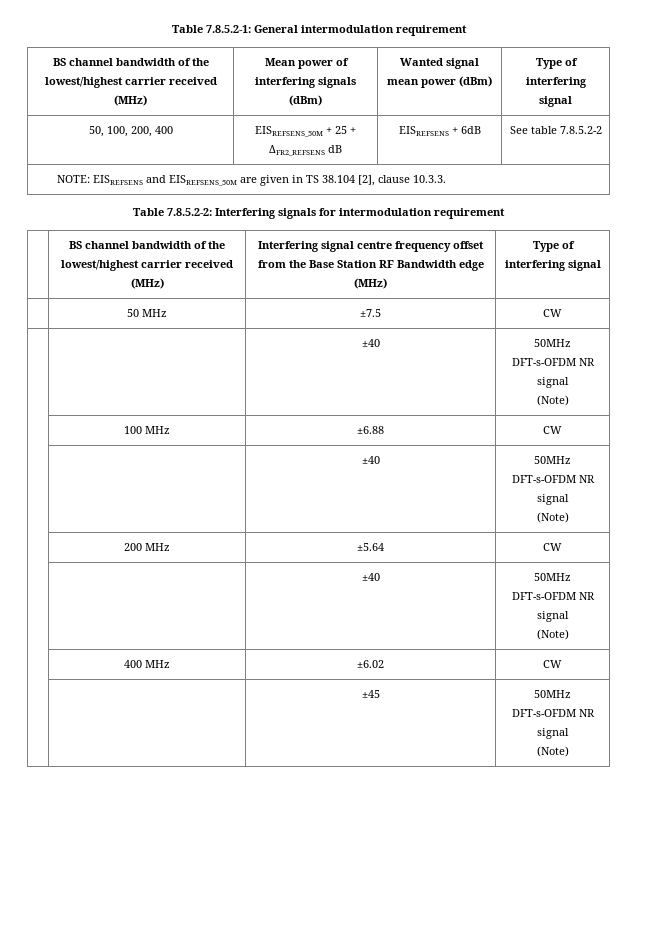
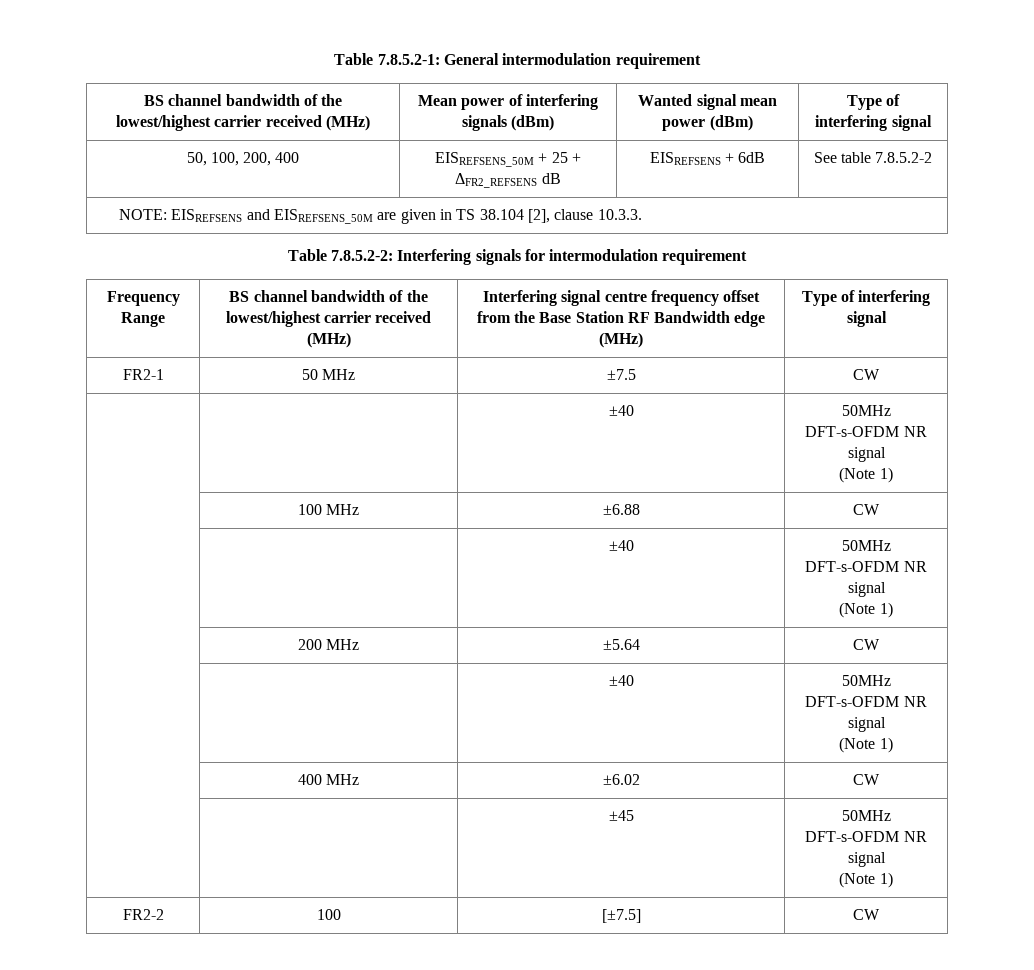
- | BS channel bandwidth of the lowest/highest carrier received (MHz) | Interfering signal centre frequency offset from the Base Station RF Bandwidth edge (MHz) | Type of interfering signal
+ Frequency Range | BS channel bandwidth of the lowest/highest carrier received (MHz) | Interfering signal centre frequency offset from the Base Station RF Bandwidth edge (MHz) | Type of interfering signal
- | 50 MHz | ±7.5 | CW
+ FR2-1 | 50 MHz | ±7.5 | CW
  | | ±40 | 50MHz DFT-s-OFDM NR signal
- (Note)
+ (Note 1)
  | 100 MHz | ±6.88 | CW
  | | ±40 | 50MHz DFT-s-OFDM NR signal
- (Note)
+ (Note 1)
  | 200 MHz | ±5.64 | CW
  | | ±40 | 50MHz DFT-s-OFDM NR signal
- (Note)
+ (Note 1)
  | | ±45 | 50MHz DFT-s-OFDM NR signal
- (Note)
+ (Note 1)
+ FR2-2 | 100 | [±7.5] | CW

